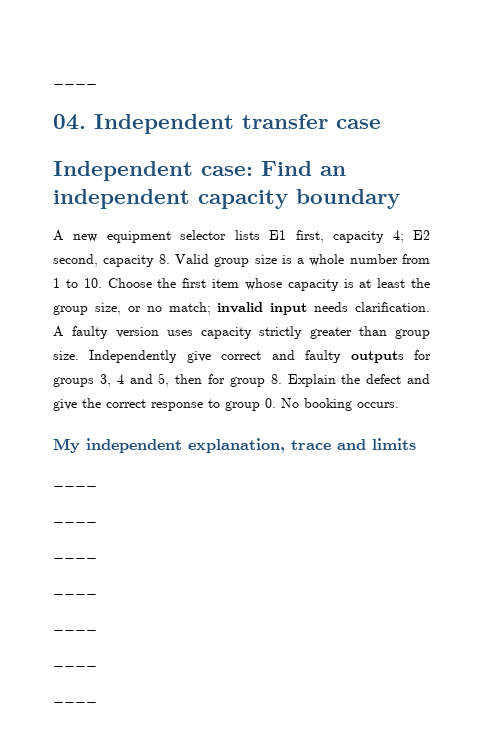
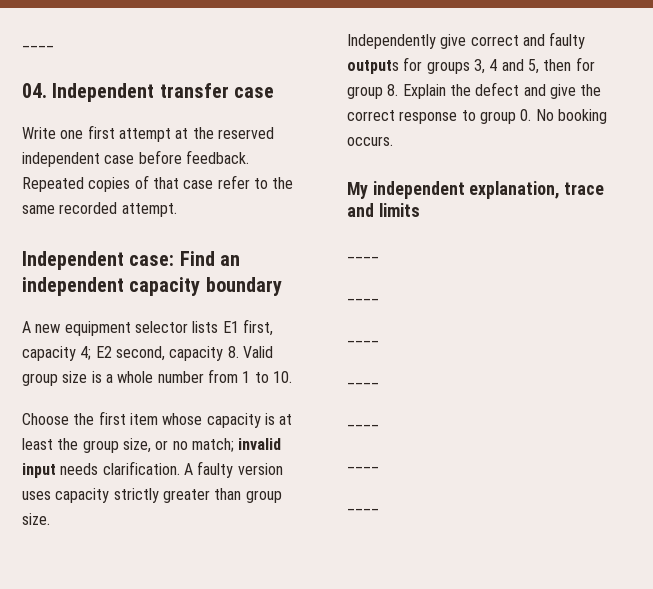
+ Write one first attempt at the reserved independent case before feedback. Repeated copies of that case refer to the same recorded attempt.
- A new equipment selector lists E1 first, capacity 4; E2 second, capacity 8. Valid group size is a whole number from 1 to 10. Choose the first item whose capacity is at least the group size, or no match; invalid input needs clarification.
+ A new equipment selector lists E1 first, capacity 4; E2 second, capacity 8. Valid group size is a whole number from 1 to 10.
+ Choose the first item whose capacity is at least the group size, or no match; invalid input needs clarification.
- A faulty version uses capacity strictly greater than group size. Independently give correct and faulty outputs for groups 3, 4 and 5, then for group 8. Explain the defect and give the correct response to group 0. No booking occurs.
+ A faulty version uses capacity strictly greater than group size.
+ Independently give correct and faulty outputs for groups 3, 4 and 5, then for group 8. Explain the defect and give the correct response to group 0. No booking occurs.

